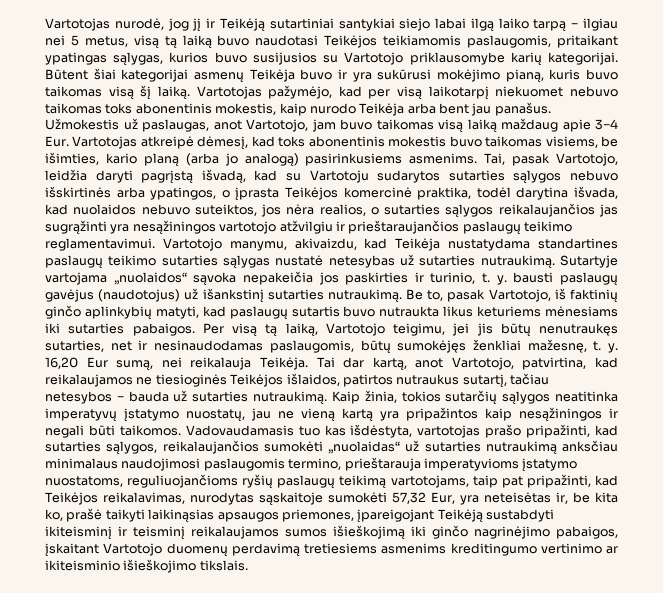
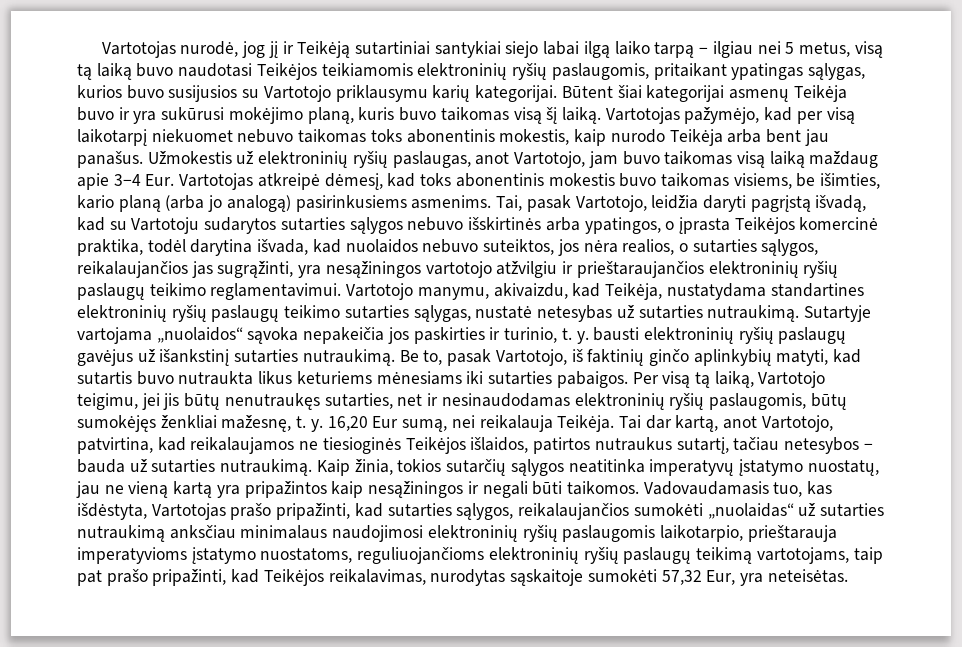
- Vartotojas nurodė, jog jį ir Teikėją sutartiniai santykiai siejo labai ilgą laiko tarpą − ilgiau nei 5 metus, visą tą laiką buvo naudotasi Teikėjos teikiamomis paslaugomis, pritaikant ypatingas sąlygas, kurios buvo susijusios su Vartotojo priklausomybe karių kategorijai.
+ Vartotojas nurodė, jog jį ir Teikėją sutartiniai santykiai siejo labai ilgą laiko tarpą − ilgiau nei 5 metus, visą tą laiką buvo naudotasi Teikėjos teikiamomis elektroninių ryšių paslaugomis, pritaikant ypatingas sąlygas, kurios buvo susijusios su Vartotojo priklausymu karių kategorijai.
- Būtent šiai kategorijai asmenų Teikėja buvo ir yra sukūrusi mokėjimo pianą, kuris buvo taikomas visą šį laiką.
+ Būtent šiai kategorijai asmenų Teikėja buvo ir yra sukūrusi mokėjimo planą, kuris buvo taikomas visą šį laiką.
- Užmokestis už paslaugas, anot Vartotojo, jam buvo taikomas visą laiką maždaug apie 3−4 Eur. Vartotojas atkreipė dėmesį, kad toks abonentinis mokestis buvo taikomas visiems, be išimties, kario planą (arba jo analogą) pasirinkusiems asmenims.
+ Užmokestis už elektroninių ryšių paslaugas, anot Vartotojo, jam buvo taikomas visą laiką maždaug apie 3−4 Eur. Vartotojas atkreipė dėmesį, kad toks abonentinis mokestis buvo taikomas visiems, be išimties, kario planą (arba jo analogą) pasirinkusiems asmenims.
- Tai, pasak Vartotojo, leidžia daryti pagrįstą išvadą, kad su Vartotoju sudarytos sutarties sąlygos nebuvo išskirtinės arba ypatingos, o įprasta Teikėjos komercinė praktika, todėl darytina išvada, kad nuolaidos nebuvo suteiktos, jos nėra realios, o sutarties sąlygos reikalaujančios jas sugrąžinti yra nesąžiningos vartotojo atžvilgiu ir prieštaraujančios paslaugų teikimo reglamentavimui.
+ Tai, pasak Vartotojo, leidžia daryti pagrįstą išvadą, kad su Vartotoju sudarytos sutarties sąlygos nebuvo išskirtinės arba ypatingos, o įprasta Teikėjos komercinė praktika, todėl darytina išvada, kad nuolaidos nebuvo suteiktos, jos nėra realios, o sutarties sąlygos, reikalaujančios jas sugrąžinti, yra nesąžiningos vartotojo atžvilgiu ir prieštaraujančios elektroninių ryšių paslaugų teikimo reglamentavimui.
- Vartotojo manymu, akivaizdu, kad Teikėja nustatydama standartines paslaugų teikimo sutarties sąlygas nustatė netesybas už sutarties nutraukimą.
+ Vartotojo manymu, akivaizdu, kad Teikėja, nustatydama standartines elektroninių ryšių paslaugų teikimo sutarties sąlygas, nustatė netesybas už sutarties nutraukimą.
- Sutartyje vartojama „nuolaidos“ sąvoka nepakeičia jos paskirties ir turinio, t. y. bausti paslaugų gavėjus (naudotojus) už išankstinį sutarties nutraukimą.
+ Sutartyje vartojama „nuolaidos“ sąvoka nepakeičia jos paskirties ir turinio, t. y. bausti elektroninių ryšių paslaugų gavėjus už išankstinį sutarties nutraukimą.
- Be to, pasak Vartotojo, iš faktinių ginčo aplinkybių matyti, kad paslaugų sutartis buvo nutraukta likus keturiems mėnesiams iki sutarties pabaigos.
+ Be to, pasak Vartotojo, iš faktinių ginčo aplinkybių matyti, kad sutartis buvo nutraukta likus keturiems mėnesiams iki sutarties pabaigos.
- Per visą tą laiką, Vartotojo teigimu, jei jis būtų nenutraukęs sutarties, net ir nesinaudodamas paslaugomis, būtų sumokėjęs ženkliai mažesnę, t. y.
+ Per visą tą laiką, Vartotojo teigimu, jei jis būtų nenutraukęs sutarties, net ir nesinaudodamas elektroninių ryšių paslaugomis, būtų sumokėjęs ženkliai mažesnę, t. y.
- Vadovaudamasis tuo kas išdėstyta, vartotojas prašo pripažinti, kad sutarties sąlygos, reikalaujančios sumokėti „nuolaidas“ už sutarties nutraukimą anksčiau minimalaus naudojimosi paslaugomis termino, prieštarauja imperatyvioms įstatymo nuostatoms, reguliuojančioms ryšių paslaugų teikimą vartotojams, taip pat pripažinti, kad Teikėjos reikalavimas, nurodytas sąskaitoje sumokėti 57,32 Eur, yra neteisėtas ir, be kita ko, prašė taikyti laikinąsias apsaugos priemones, įpareigojant Teikėją sustabdyti ikiteisminį ir teisminį reikalaujamos sumos išieškojimą iki ginčo nagrinėjimo pabaigos, įskaitant Vartotojo duomenų perdavimą tretiesiems asmenims kreditingumo vertinimo ar ikiteisminio išieškojimo tikslais.
+ Vadovaudamasis tuo, kas išdėstyta, Vartotojas prašo pripažinti, kad sutarties sąlygos, reikalaujančios sumokėti „nuolaidas“ už sutarties nutraukimą anksčiau minimalaus naudojimosi elektroninių ryšių paslaugomis laikotarpio, prieštarauja imperatyvioms įstatymo nuostatoms, reguliuojančioms elektroninių ryšių paslaugų teikimą vartotojams, taip pat prašo pripažinti, kad Teikėjos reikalavimas, nurodytas sąskaitoje sumokėti 57,32 Eur, yra neteisėtas.

